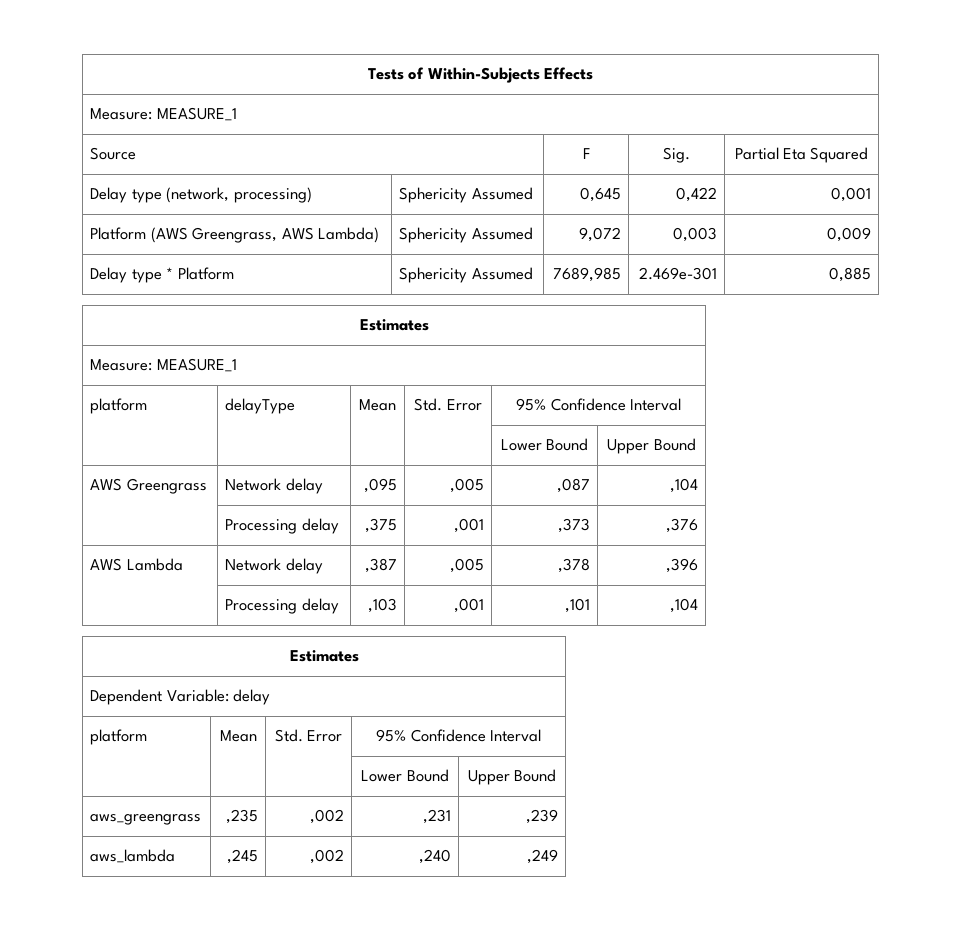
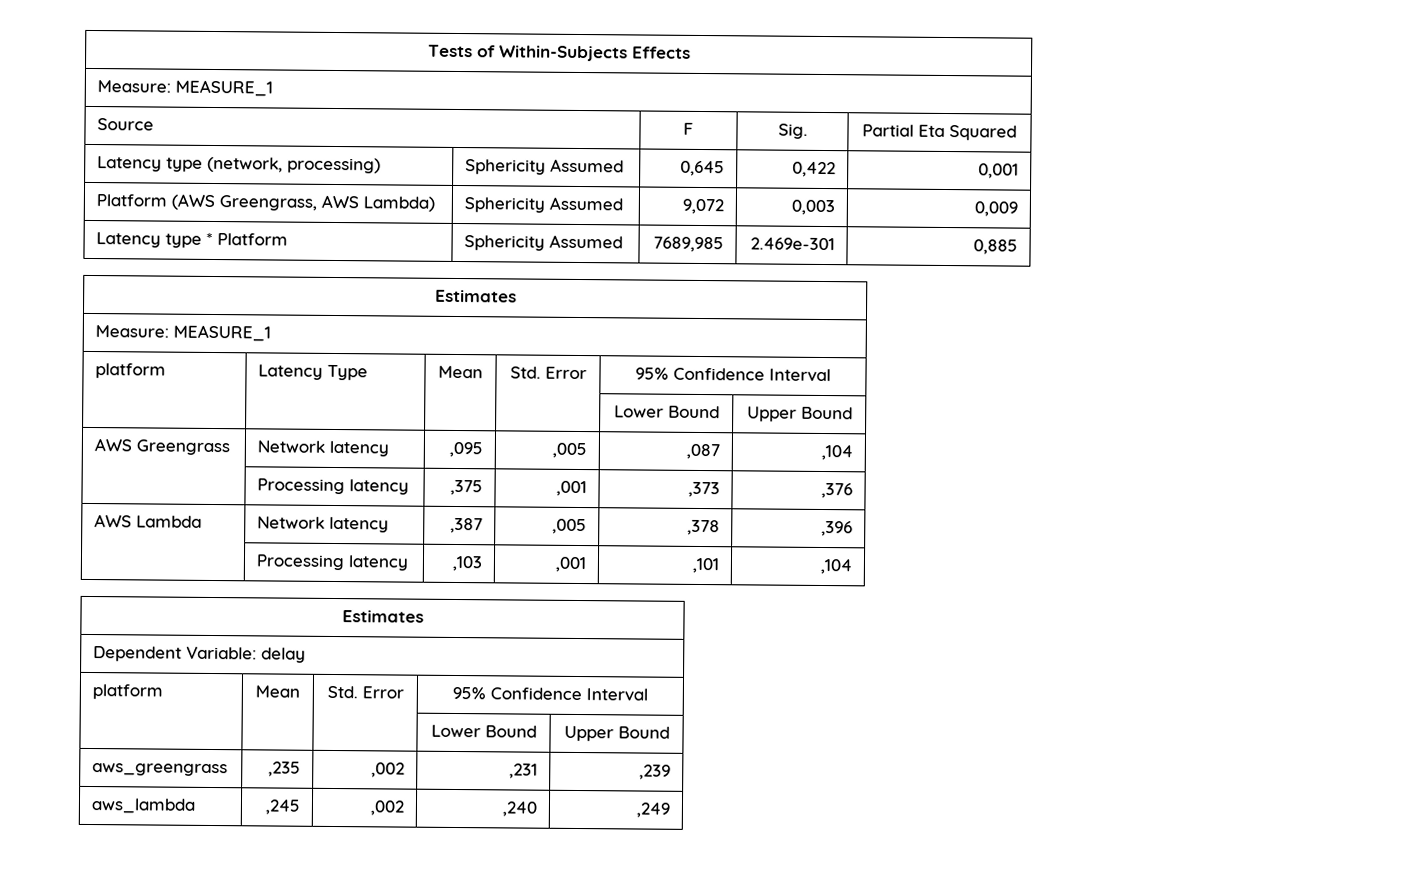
- Delay type (network, processing) | Sphericity Assumed | 0,645 | 0,422 | 0,001
+ Latency type (network, processing) | Sphericity Assumed | 0,645 | 0,422 | 0,001
- Delay type * Platform | Sphericity Assumed | 7689,985 | 2.469e-301 | 0,885
+ Latency type * Platform | Sphericity Assumed | 7689,985 | 2.469e-301 | 0,885
- platform | delayType | Mean | Std. Error | 95% Confidence Interval
+ platform | Latency Type | Mean | Std. Error | 95% Confidence Interval
- AWS Greengrass | Network delay | ,095 | ,005 | ,087 | ,104
+ AWS Greengrass | Network latency | ,095 | ,005 | ,087 | ,104
- | Processing delay | ,375 | ,001 | ,373 | ,376
+ | Processing latency | ,375 | ,001 | ,373 | ,376
- AWS Lambda | Network delay | ,387 | ,005 | ,378 | ,396
+ AWS Lambda | Network latency | ,387 | ,005 | ,378 | ,396
- | Processing delay | ,103 | ,001 | ,101 | ,104
+ | Processing latency | ,103 | ,001 | ,101 | ,104

